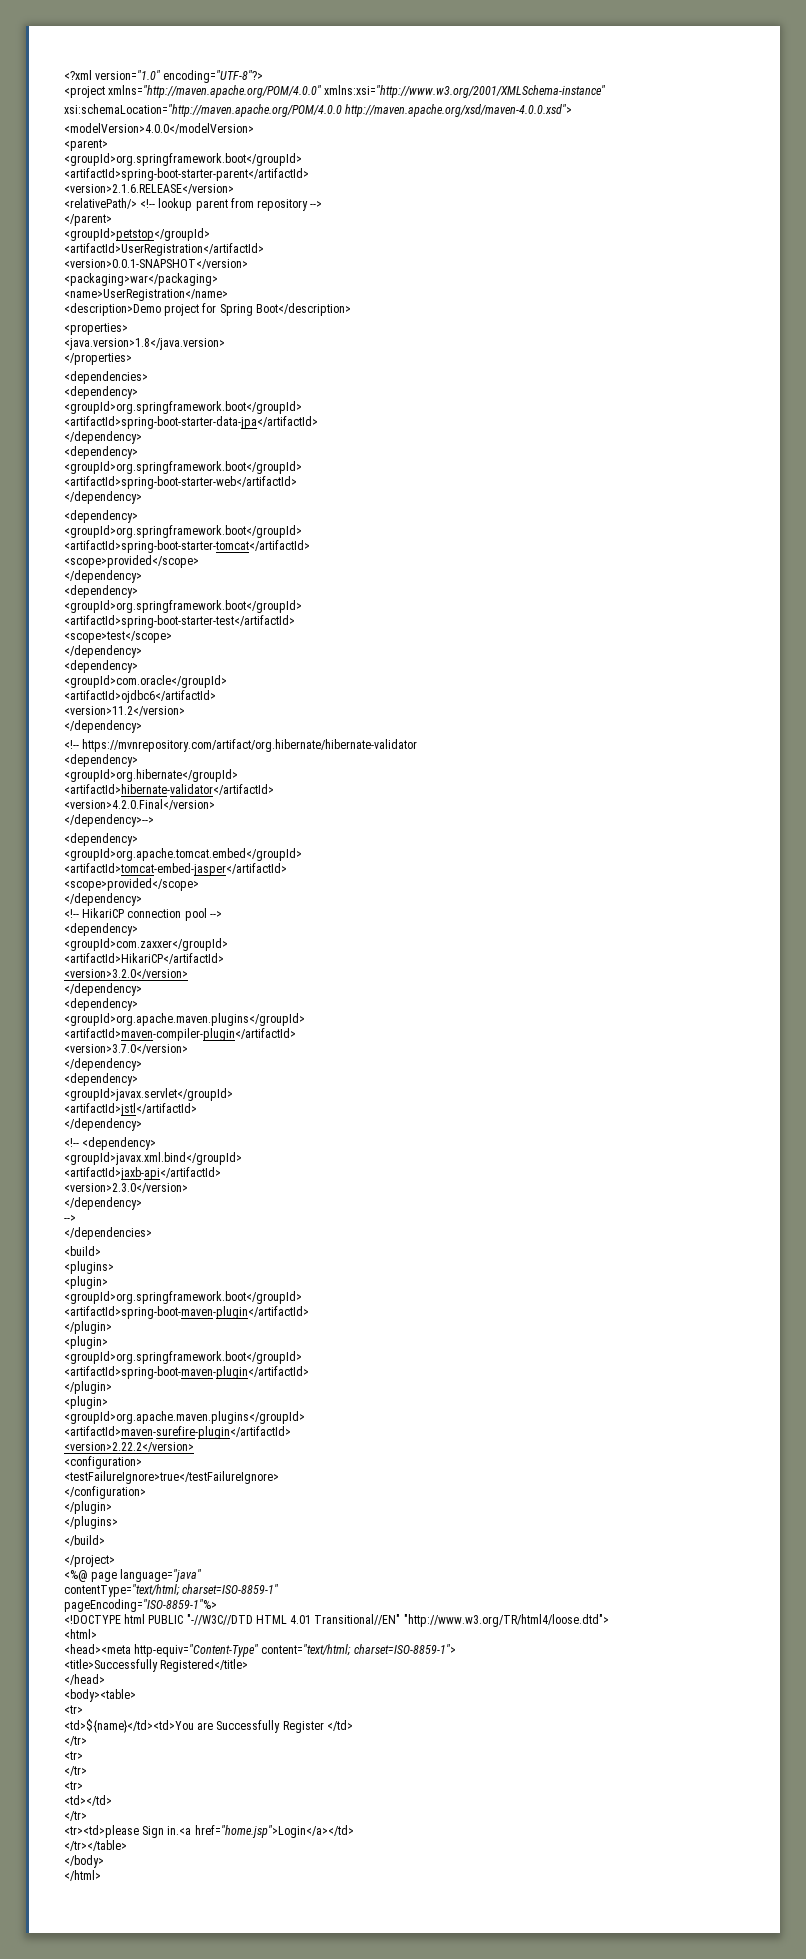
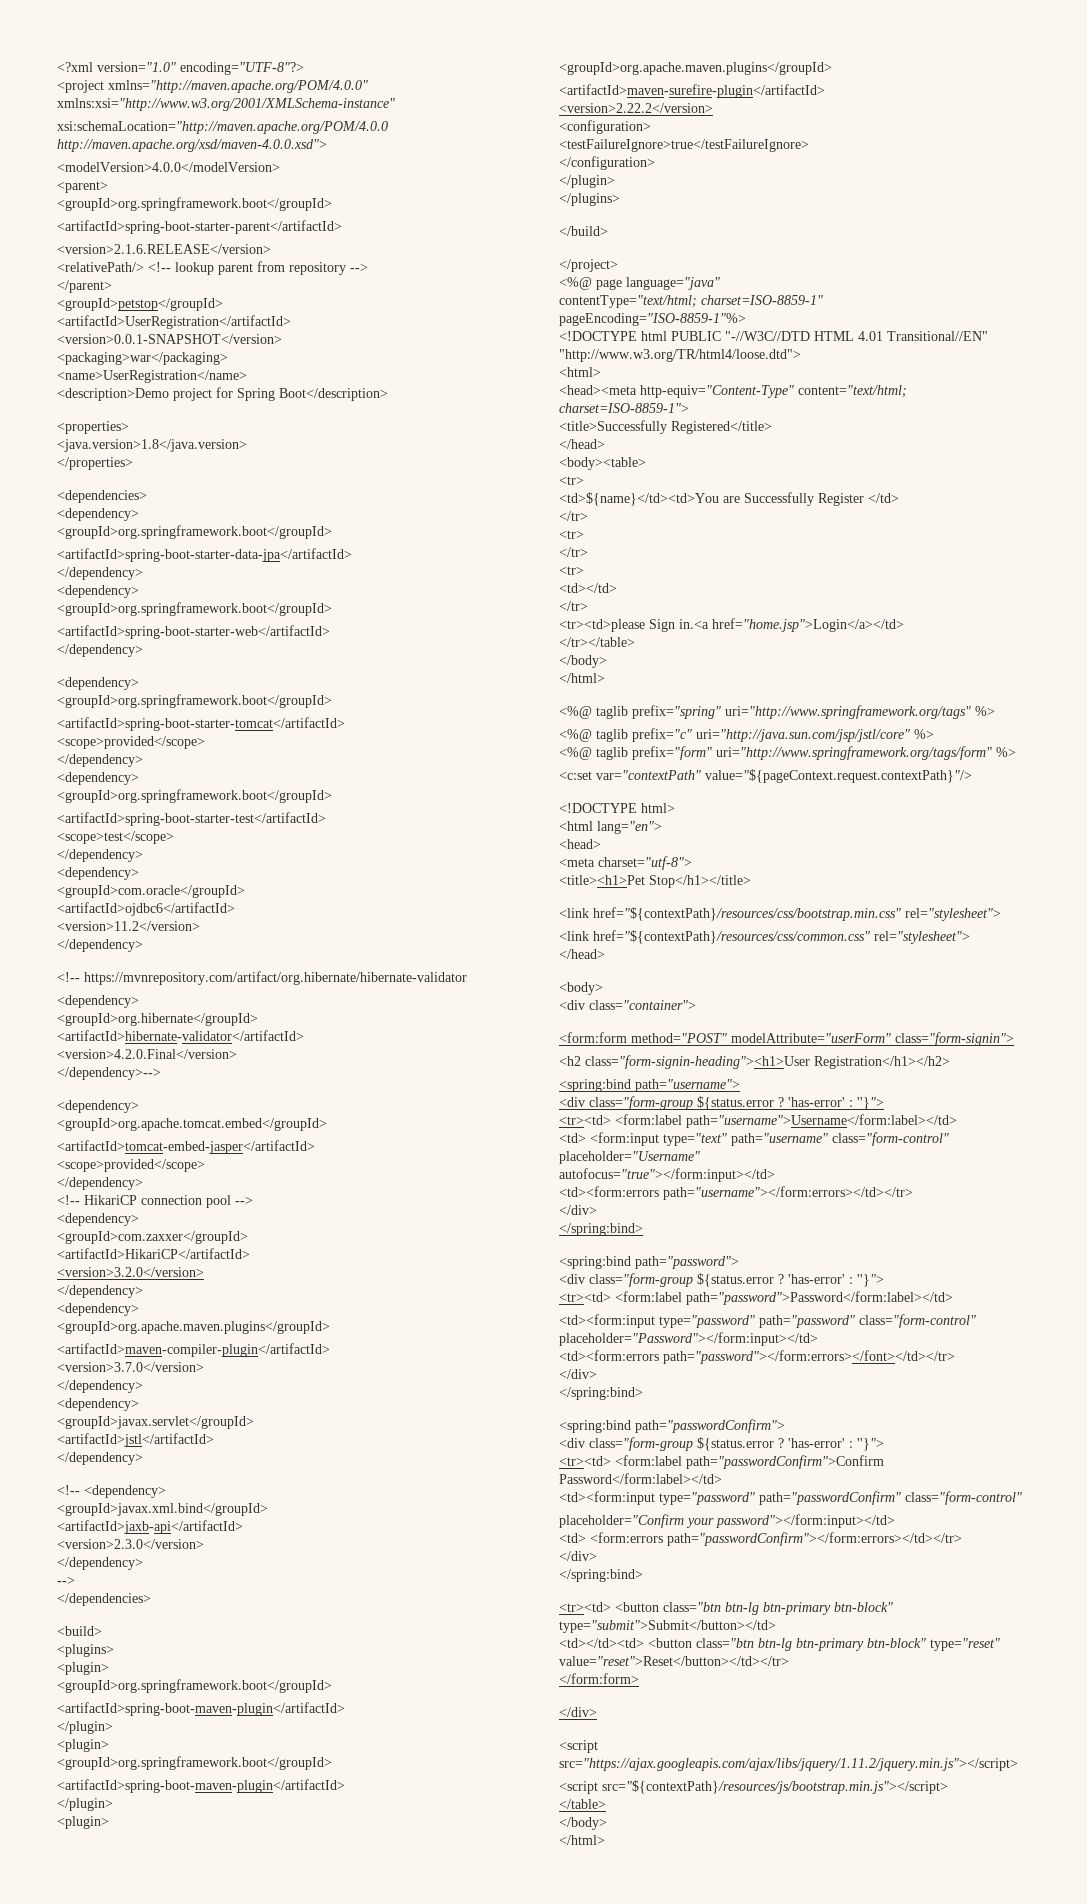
+ <%@ taglib prefix="spring" uri="http://www.springframework.org/tags" %>
+ <%@ taglib prefix="c" uri="http://java.sun.com/jsp/jstl/core" %>
+ <%@ taglib prefix="form" uri="http://www.springframework.org/tags/form" %>
+ <c:set var="contextPath" value="${pageContext.request.contextPath}"/>
+ <!DOCTYPE html>
+ <html lang="en">
+ <head>
+ <meta charset="utf-8">
+ <title><h1>Pet Stop</h1></title>
+ <link href="${contextPath}/resources/css/bootstrap.min.css" rel="stylesheet">
+ <link href="${contextPath}/resources/css/common.css" rel="stylesheet">
+ </head>
+ <body>
+ <div class="container">
+ <form:form method="POST" modelAttribute="userForm" class="form-signin">
+ <h2 class="form-signin-heading"><h1>User Registration</h1></h2>
+ <spring:bind path="username">
+ <div class="form-group ${status.error ? 'has-error' : ''}">
+ <tr><td> <form:label path="username">Username</form:label></td>
+ <td> <form:input type="text" path="username" class="form-control" placeholder="Username"
+ autofocus="true"></form:input></td>
+ <td><form:errors path="username"></form:errors></td></tr>
+ </div>
+ </spring:bind>
+ <spring:bind path="password">
+ <div class="form-group ${status.error ? 'has-error' : ''}">
+ <tr><td> <form:label path="password">Password</form:label></td>
+ <td><form:input type="password" path="password" class="form-control" placeholder="Password"></form:input></td>
+ <td><form:errors path="password"></form:errors></font></td></tr>
+ </div>
+ </spring:bind>
+ <spring:bind path="passwordConfirm">
+ <div class="form-group ${status.error ? 'has-error' : ''}">
+ <tr><td> <form:label path="passwordConfirm">Confirm Password</form:label></td>
+ <td><form:input type="password" path="passwordConfirm" class="form-control"
+ placeholder="Confirm your password"></form:input></td>
+ <td> <form:errors path="passwordConfirm"></form:errors></td></tr>
+ </div>
+ </spring:bind>
+ <tr><td> <button class="btn btn-lg btn-primary btn-block" type="submit">Submit</button></td>
+ <td></td><td> <button class="btn btn-lg btn-primary btn-block" type="reset" value="reset">Reset</button></td></tr>
+ </form:form>
+ </div>
+ <script src="https://ajax.googleapis.com/ajax/libs/jquery/1.11.2/jquery.min.js"></script>
+ <script src="${contextPath}/resources/js/bootstrap.min.js"></script>
+ </table>
+ </body>
+ </html>

